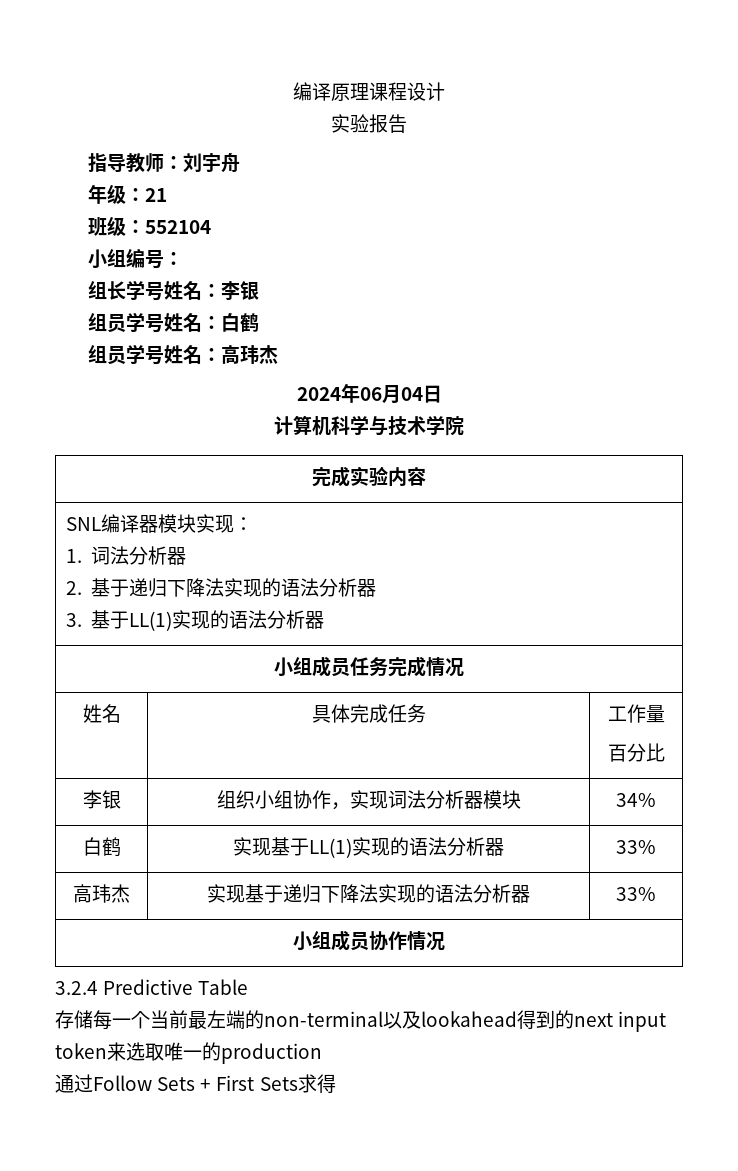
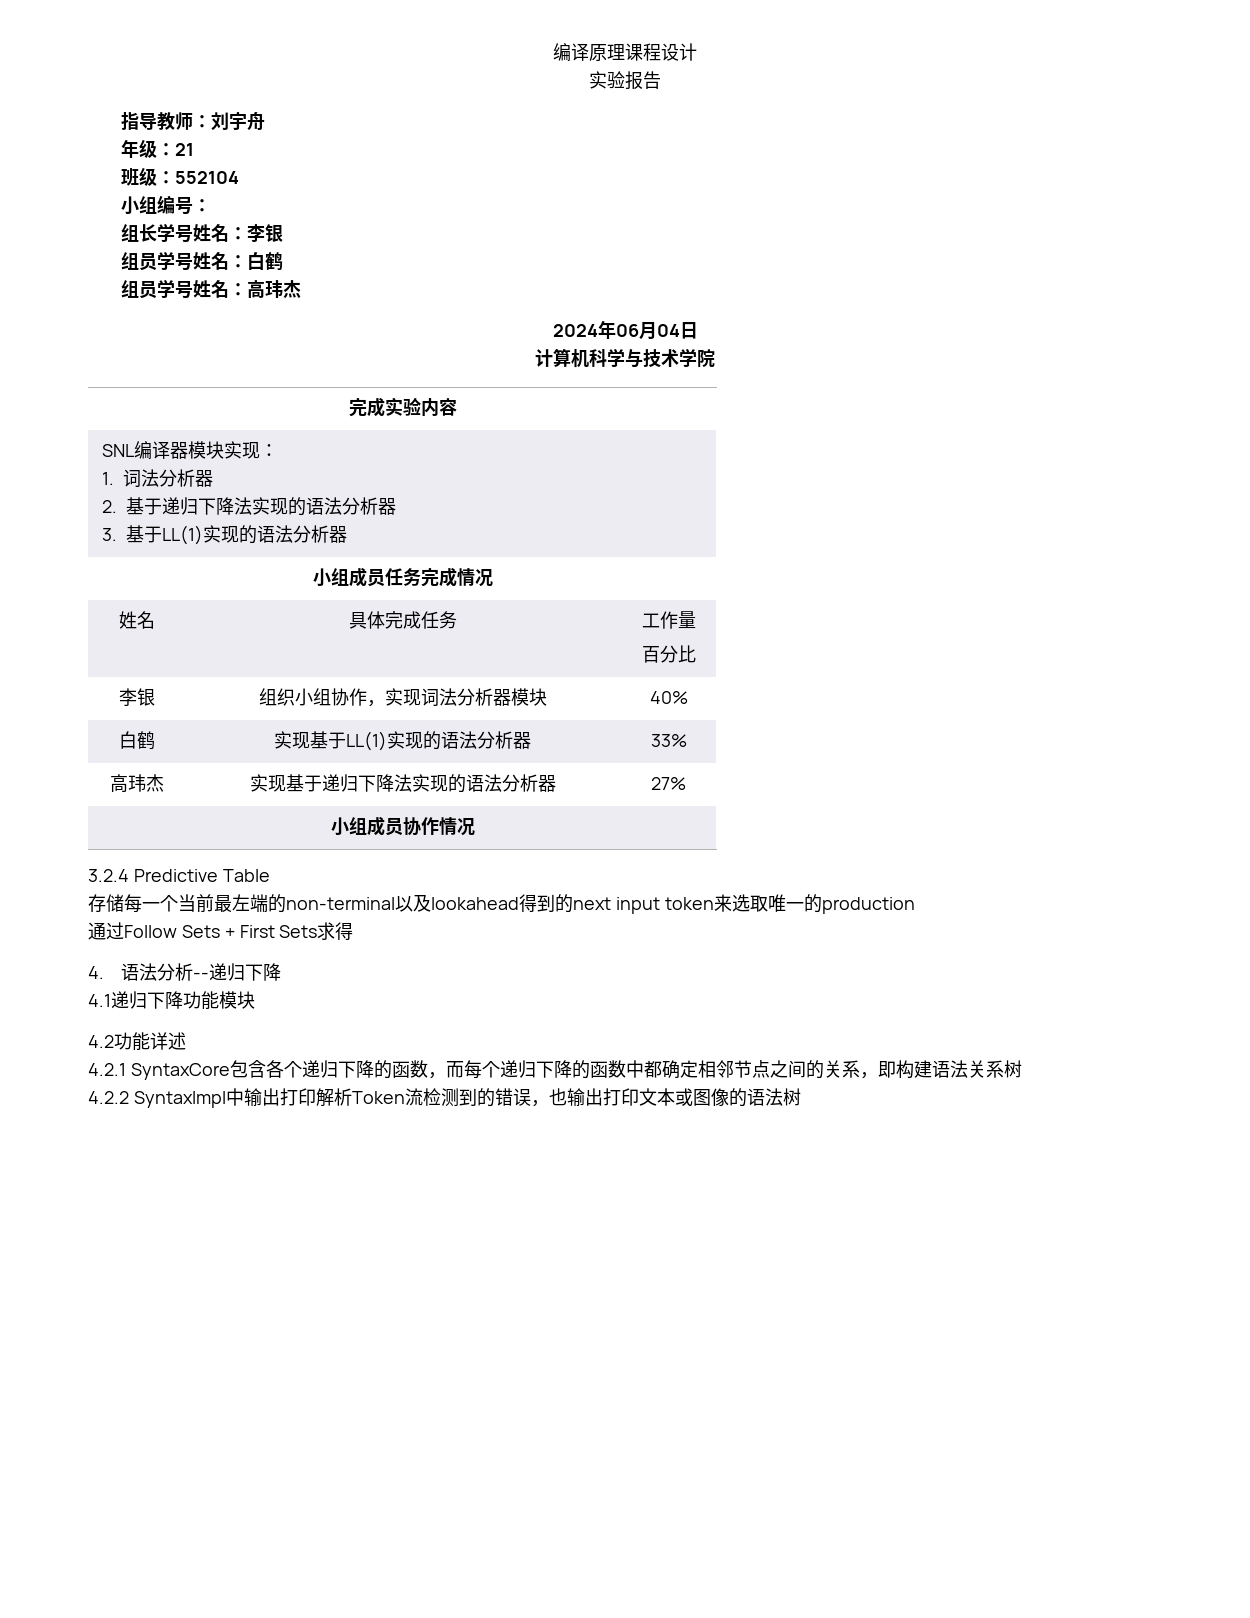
- 李银 | 组织小组协作，实现词法分析器模块 | 34%
+ 李银 | 组织小组协作，实现词法分析器模块 | 40%
- 高玮杰 | 实现基于递归下降法实现的语法分析器 | 33%
+ 高玮杰 | 实现基于递归下降法实现的语法分析器 | 27%
+ 4.语法分析--递归下降
+ 4.1递归下降功能模块
+ 4.2功能详述
+ 4.2.1 SyntaxCore包含各个递归下降的函数，而每个递归下降的函数中都确定相邻节点之间的关系，即构建语法关系树
+ 4.2.2 SyntaxImpl中输出打印解析Token流检测到的错误，也输出打印文本或图像的语法树

